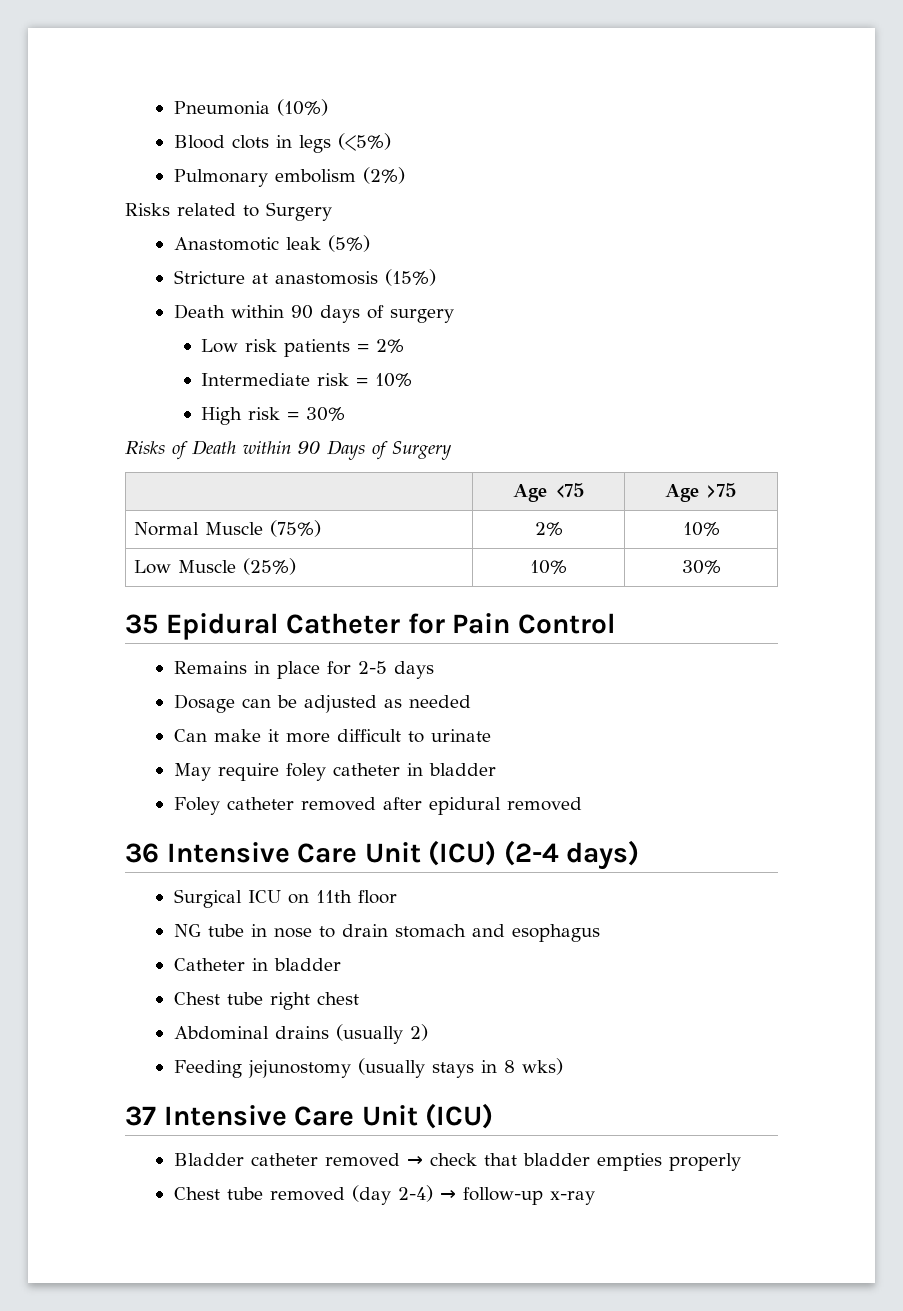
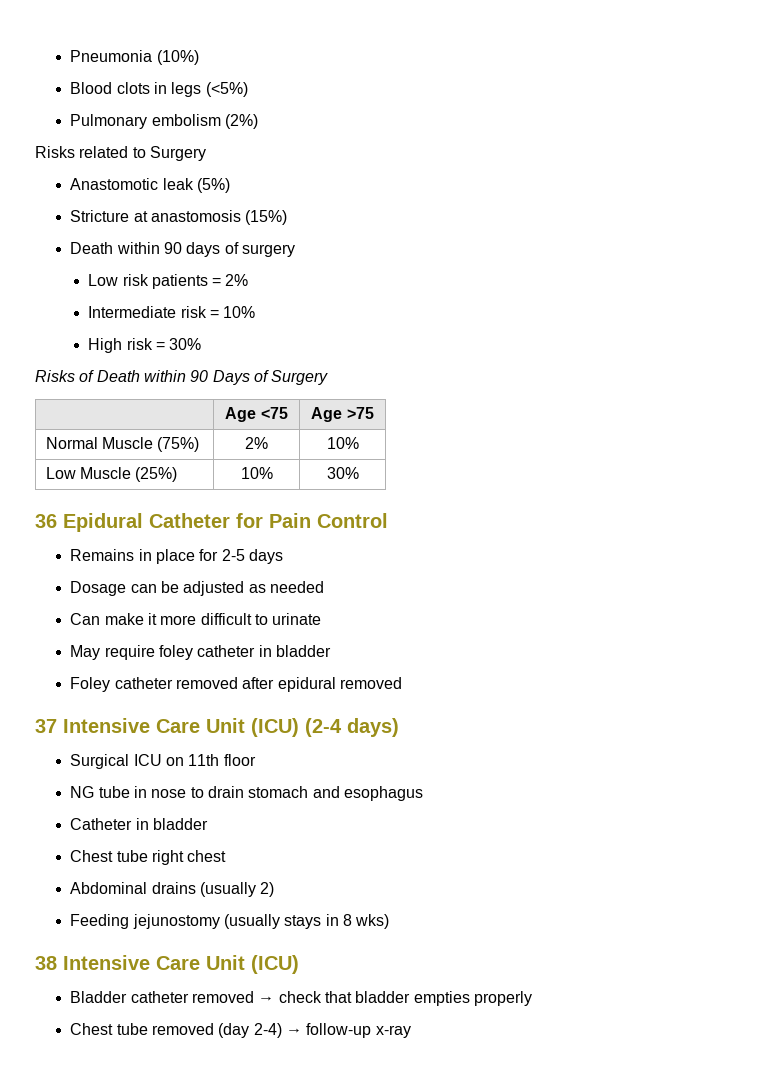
- 35 Epidural Catheter for Pain Control
+ 36 Epidural Catheter for Pain Control
- 36 Intensive Care Unit (ICU) (2-4 days)
+ 37 Intensive Care Unit (ICU) (2-4 days)
- 37 Intensive Care Unit (ICU)
+ 38 Intensive Care Unit (ICU)

